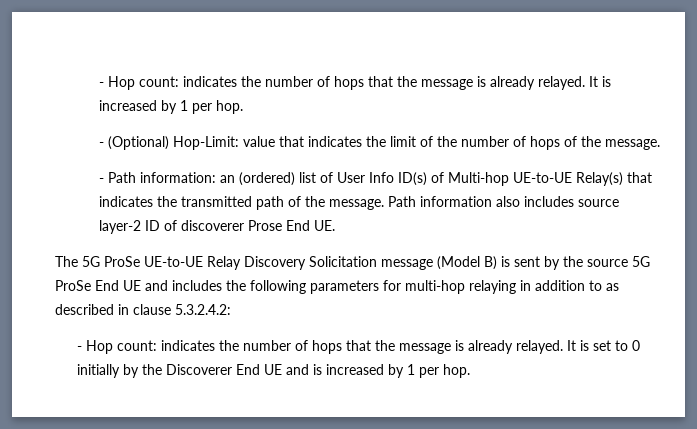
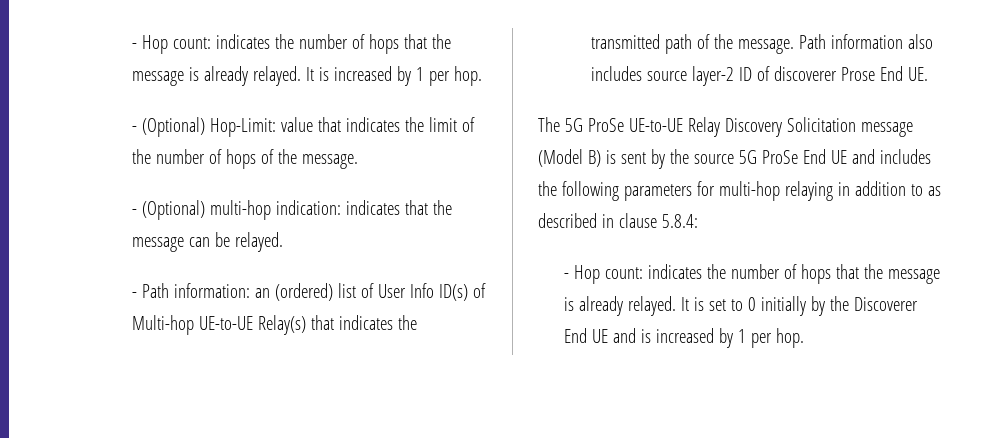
+ - (Optional) multi-hop indication: indicates that the message can be relayed.
- The 5G ProSe UE-to-UE Relay Discovery Solicitation message (Model B) is sent by the source 5G ProSe End UE and includes the following parameters for multi-hop relaying in addition to as described in clause 5.3.2.4.2:
+ The 5G ProSe UE-to-UE Relay Discovery Solicitation message (Model B) is sent by the source 5G ProSe End UE and includes the following parameters for multi-hop relaying in addition to as described in clause 5.8.4:

